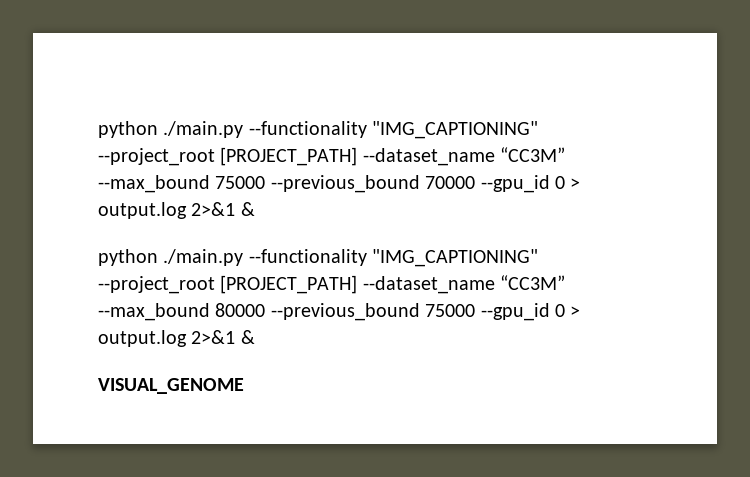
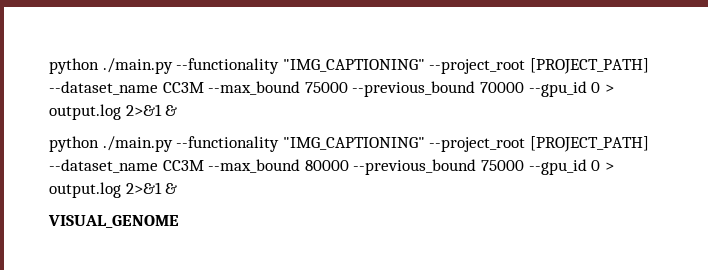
- python ./main.py --functionality "IMG_CAPTIONING" --project_root [PROJECT_PATH] --dataset_name “CC3M” --max_bound 75000 --previous_bound 70000 --gpu_id 0 > output.log 2>&1 &
+ python ./main.py --functionality "IMG_CAPTIONING" --project_root [PROJECT_PATH] --dataset_name CC3M --max_bound 75000 --previous_bound 70000 --gpu_id 0 > output.log 2>&1 &
- python ./main.py --functionality "IMG_CAPTIONING" --project_root [PROJECT_PATH] --dataset_name “CC3M” --max_bound 80000 --previous_bound 75000 --gpu_id 0 > output.log 2>&1 &
+ python ./main.py --functionality "IMG_CAPTIONING" --project_root [PROJECT_PATH] --dataset_name CC3M --max_bound 80000 --previous_bound 75000 --gpu_id 0 > output.log 2>&1 &

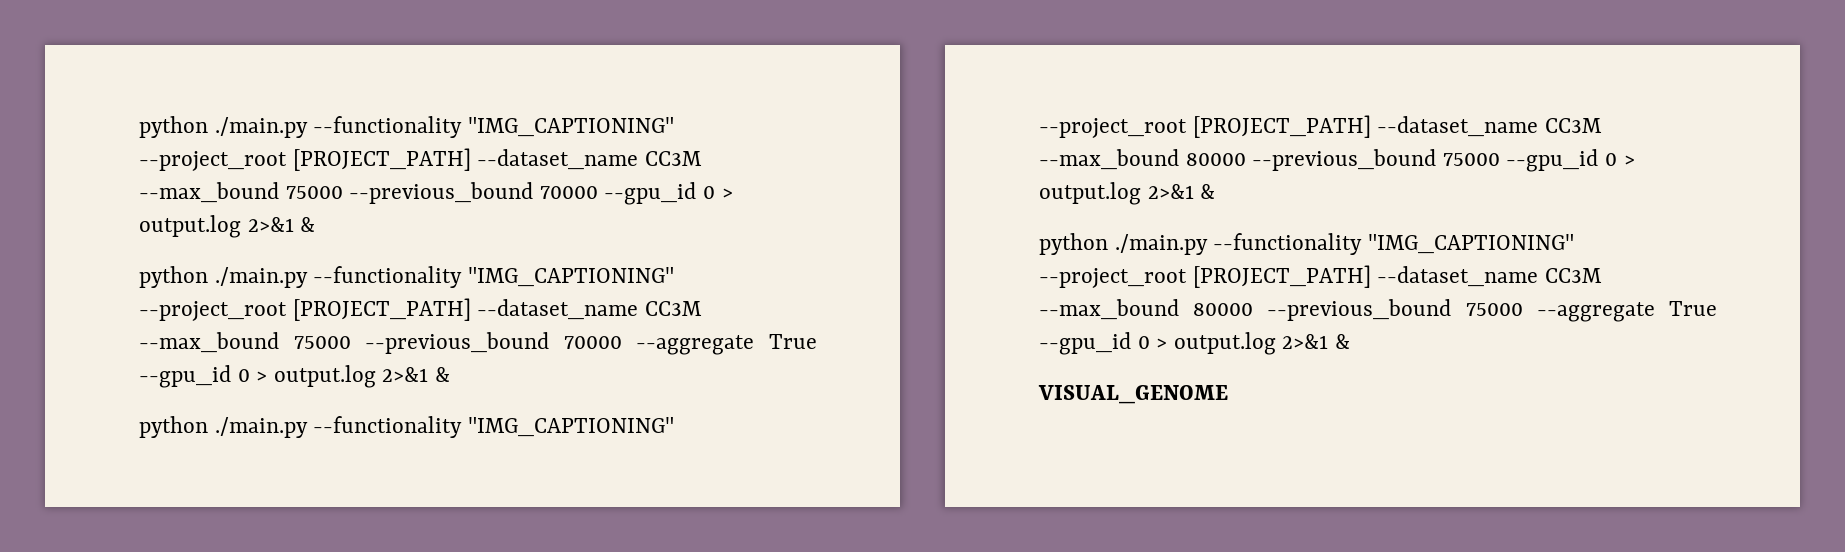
+ python ./main.py --functionality "IMG_CAPTIONING" --project_root [PROJECT_PATH] --dataset_name CC3M --max_bound 75000 --previous_bound 70000 --aggregate True --gpu_id 0 > output.log 2>&1 &
+ python ./main.py --functionality "IMG_CAPTIONING" --project_root [PROJECT_PATH] --dataset_name CC3M --max_bound 80000 --previous_bound 75000 --aggregate True --gpu_id 0 > output.log 2>&1 &

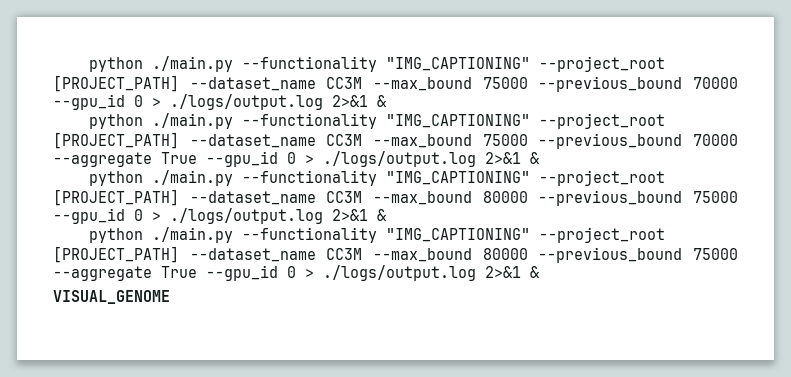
- python ./main.py --functionality "IMG_CAPTIONING" --project_root [PROJECT_PATH] --dataset_name CC3M --max_bound 75000 --previous_bound 70000 --gpu_id 0 > output.log 2>&1 &
+ python ./main.py --functionality "IMG_CAPTIONING" --project_root [PROJECT_PATH] --dataset_name CC3M --max_bound 75000 --previous_bound 70000 --gpu_id 0 > ./logs/output.log 2>&1 &
- python ./main.py --functionality "IMG_CAPTIONING" --project_root [PROJECT_PATH] --dataset_name CC3M --max_bound 75000 --previous_bound 70000 --aggregate True --gpu_id 0 > output.log 2>&1 &
+ python ./main.py --functionality "IMG_CAPTIONING" --project_root [PROJECT_PATH] --dataset_name CC3M --max_bound 75000 --previous_bound 70000 --aggregate True --gpu_id 0 > ./logs/output.log 2>&1 &
- python ./main.py --functionality "IMG_CAPTIONING" --project_root [PROJECT_PATH] --dataset_name CC3M --max_bound 80000 --previous_bound 75000 --gpu_id 0 > output.log 2>&1 &
+ python ./main.py --functionality "IMG_CAPTIONING" --project_root [PROJECT_PATH] --dataset_name CC3M --max_bound 80000 --previous_bound 75000 --gpu_id 0 > ./logs/output.log 2>&1 &
- python ./main.py --functionality "IMG_CAPTIONING" --project_root [PROJECT_PATH] --dataset_name CC3M --max_bound 80000 --previous_bound 75000 --aggregate True --gpu_id 0 > output.log 2>&1 &
+ python ./main.py --functionality "IMG_CAPTIONING" --project_root [PROJECT_PATH] --dataset_name CC3M --max_bound 80000 --previous_bound 75000 --aggregate True --gpu_id 0 > ./logs/output.log 2>&1 &

